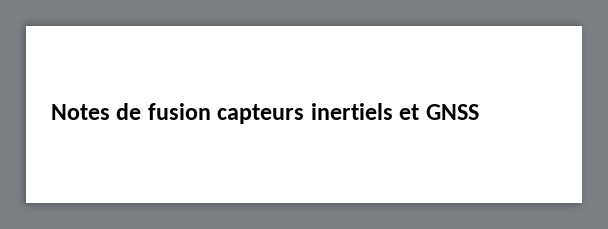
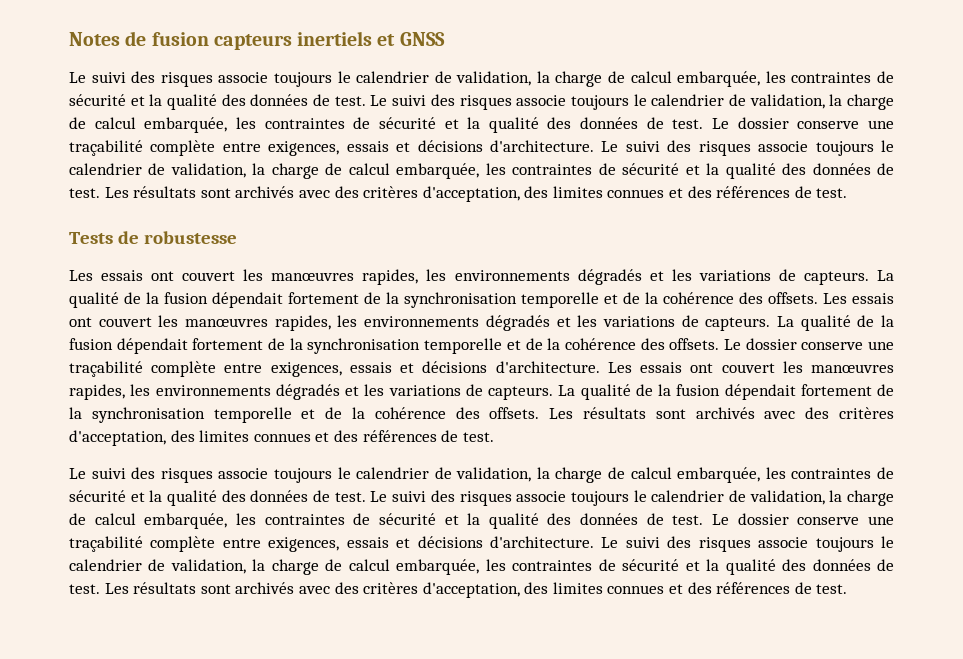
  Notes de fusion capteurs inertiels et GNSS
+ Le suivi des risques associe toujours le calendrier de validation, la charge de calcul embarquée, les contraintes de sécurité et la qualité des données de test. Le suivi des risques associe toujours le calendrier de validation, la charge de calcul embarquée, les contraintes de sécurité et la qualité des données de test. Le dossier conserve une traçabilité complète entre exigences, essais et décisions d'architecture. Le suivi des risques associe toujours le calendrier de validation, la charge de calcul embarquée, les contraintes de sécurité et la qualité des données de test. Les résultats sont archivés avec des critères d'acceptation, des limites connues et des références de test.
+ Tests de robustesse
+ Les essais ont couvert les manœuvres rapides, les environnements dégradés et les variations de capteurs. La qualité de la fusion dépendait fortement de la synchronisation temporelle et de la cohérence des offsets. Les essais ont couvert les manœuvres rapides, les environnements dégradés et les variations de capteurs. La qualité de la fusion dépendait fortement de la synchronisation temporelle et de la cohérence des offsets. Le dossier conserve une traçabilité complète entre exigences, essais et décisions d'architecture. Les essais ont couvert les manœuvres rapides, les environnements dégradés et les variations de capteurs. La qualité de la fusion dépendait fortement de la synchronisation temporelle et de la cohérence des offsets. Les résultats sont archivés avec des critères d'acceptation, des limites connues et des références de test.
+ Le suivi des risques associe toujours le calendrier de validation, la charge de calcul embarquée, les contraintes de sécurité et la qualité des données de test. Le suivi des risques associe toujours le calendrier de validation, la charge de calcul embarquée, les contraintes de sécurité et la qualité des données de test. Le dossier conserve une traçabilité complète entre exigences, essais et décisions d'architecture. Le suivi des risques associe toujours le calendrier de validation, la charge de calcul embarquée, les contraintes de sécurité et la qualité des données de test. Les résultats sont archivés avec des critères d'acceptation, des limites connues et des références de test.

